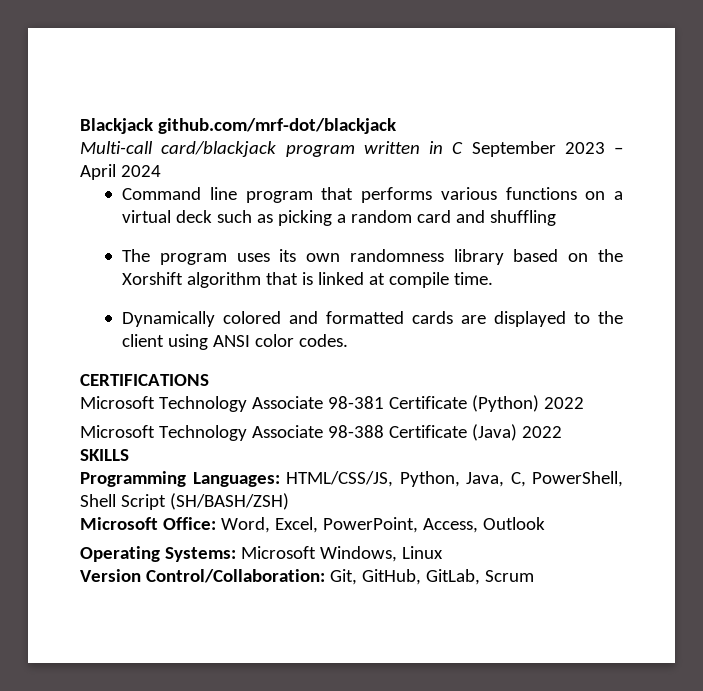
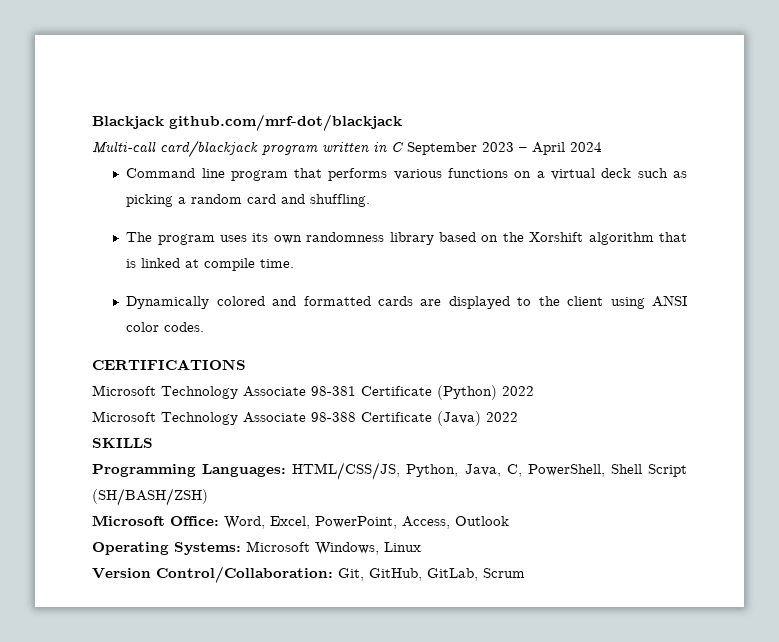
- Command line program that performs various functions on a virtual deck such as picking a random card and shuffling
+ Command line program that performs various functions on a virtual deck such as picking a random card and shuffling.

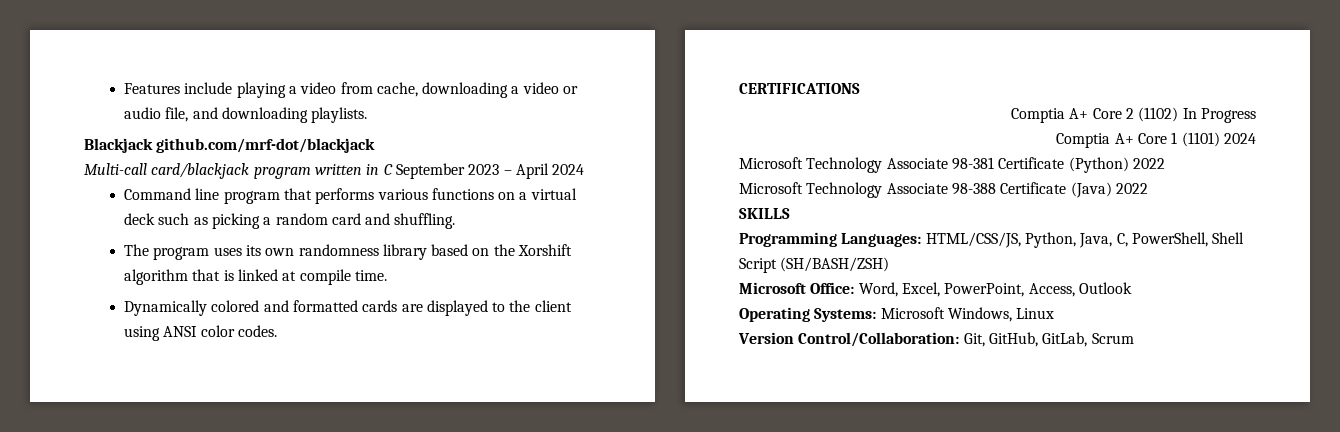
+ Features include playing a video from cache, downloading a video or audio file, and downloading playlists.
+ Comptia A+ Core 2 (1102) In Progress
+ Comptia A+ Core 1 (1101) 2024

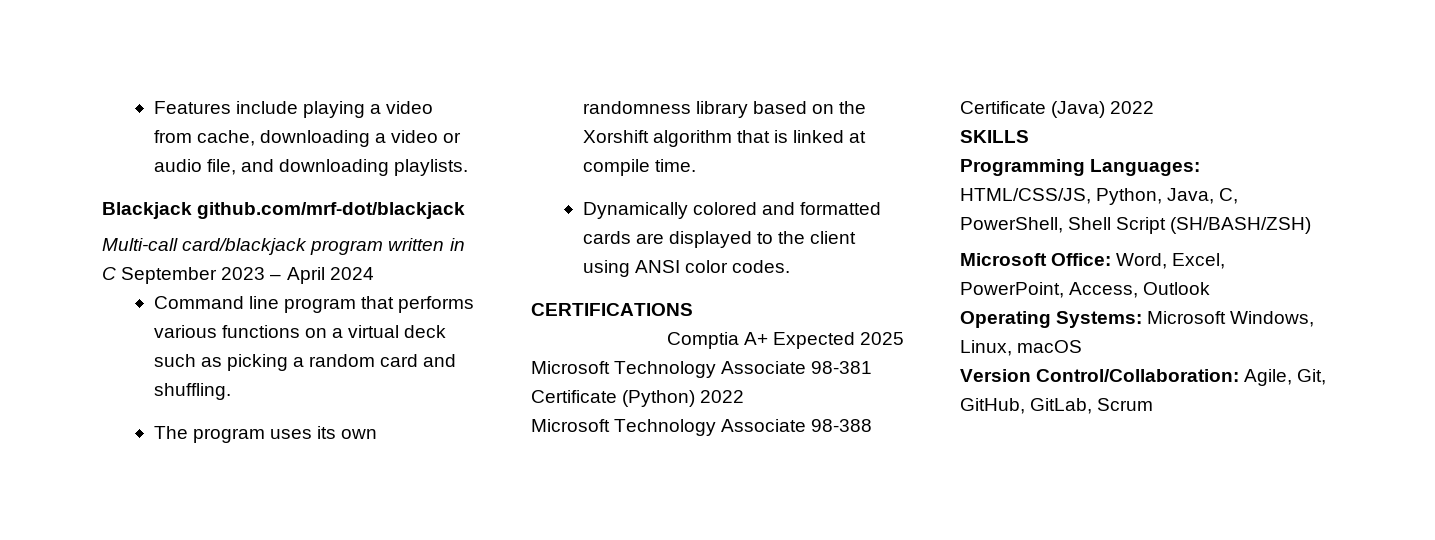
- Comptia A+ Core 2 (1102) In Progress
- Comptia A+ Core 1 (1101) 2024
+ Comptia A+ Expected 2025
- Operating Systems: Microsoft Windows, Linux
+ Operating Systems: Microsoft Windows, Linux, macOS
- Version Control/Collaboration: Git, GitHub, GitLab, Scrum
+ Version Control/Collaboration: Agile, Git, GitHub, GitLab, Scrum

